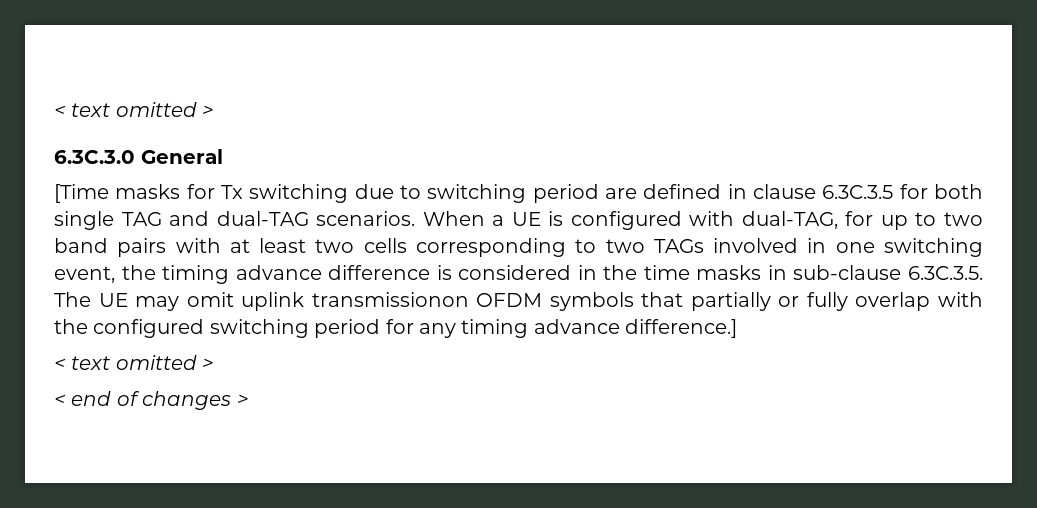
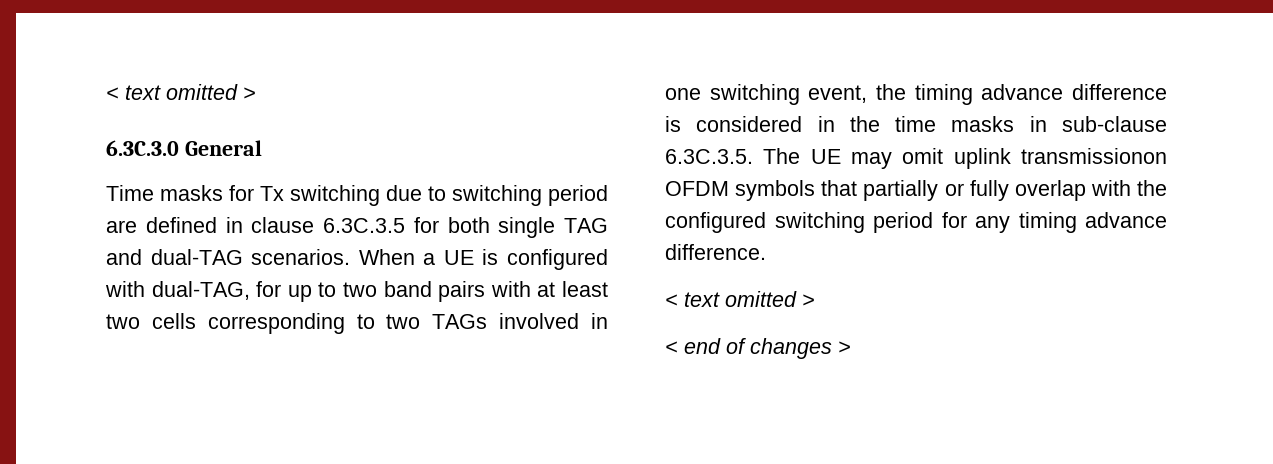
- [Time masks for Tx switching due to switching period are defined in clause 6.3C.3.5 for both single TAG and dual-TAG scenarios.
+ Time masks for Tx switching due to switching period are defined in clause 6.3C.3.5 for both single TAG and dual-TAG scenarios.
- When a UE is configured with dual-TAG, for up to two band pairs with at least two cells corresponding to two TAGs involved in one switching event, the timing advance difference is considered in the time masks in sub-clause 6.3C.3.5. The UE may omit uplink transmissionon OFDM symbols that partially or fully overlap with the configured switching period for any timing advance difference.]
+ When a UE is configured with dual-TAG, for up to two band pairs with at least two cells corresponding to two TAGs involved in one switching event, the timing advance difference is considered in the time masks in sub-clause 6.3C.3.5. The UE may omit uplink transmissionon OFDM symbols that partially or fully overlap with the configured switching period for any timing advance difference.

